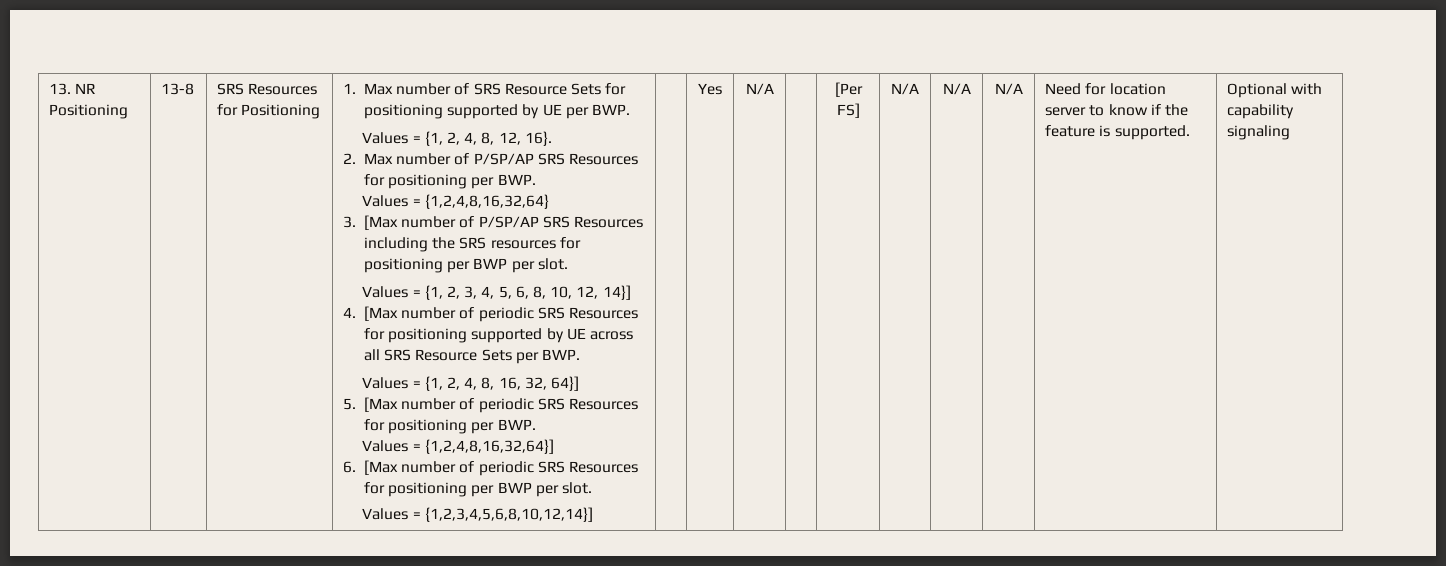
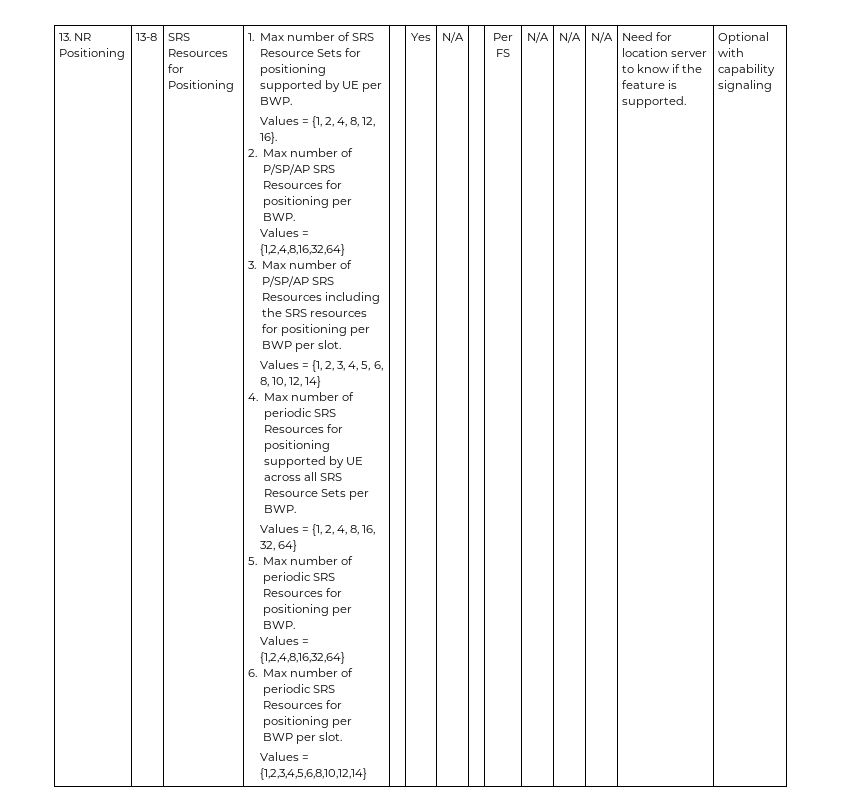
- 3. [Max number of P/SP/AP SRS Resources including the SRS resources for positioning per BWP per slot.
+ 3. Max number of P/SP/AP SRS Resources including the SRS resources for positioning per BWP per slot.
- Values = {1, 2, 3, 4, 5, 6, 8, 10, 12, 14}]
+ Values = {1, 2, 3, 4, 5, 6, 8, 10, 12, 14}
- 4. [Max number of periodic SRS Resources for positioning supported by UE across all SRS Resource Sets per BWP.
+ 4. Max number of periodic SRS Resources for positioning supported by UE across all SRS Resource Sets per BWP.
- Values = {1, 2, 4, 8, 16, 32, 64}]
+ Values = {1, 2, 4, 8, 16, 32, 64}
- 5. [Max number of periodic SRS Resources for positioning per BWP.
- Values = {1,2,4,8,16,32,64}]
+ 5. Max number of periodic SRS Resources for positioning per BWP.
+ Values = {1,2,4,8,16,32,64}
- 6. [Max number of periodic SRS Resources for positioning per BWP per slot.
+ 6. Max number of periodic SRS Resources for positioning per BWP per slot.
- Values = {1,2,3,4,5,6,8,10,12,14}]
+ Values = {1,2,3,4,5,6,8,10,12,14}
- [Per FS]
+ Per FS

